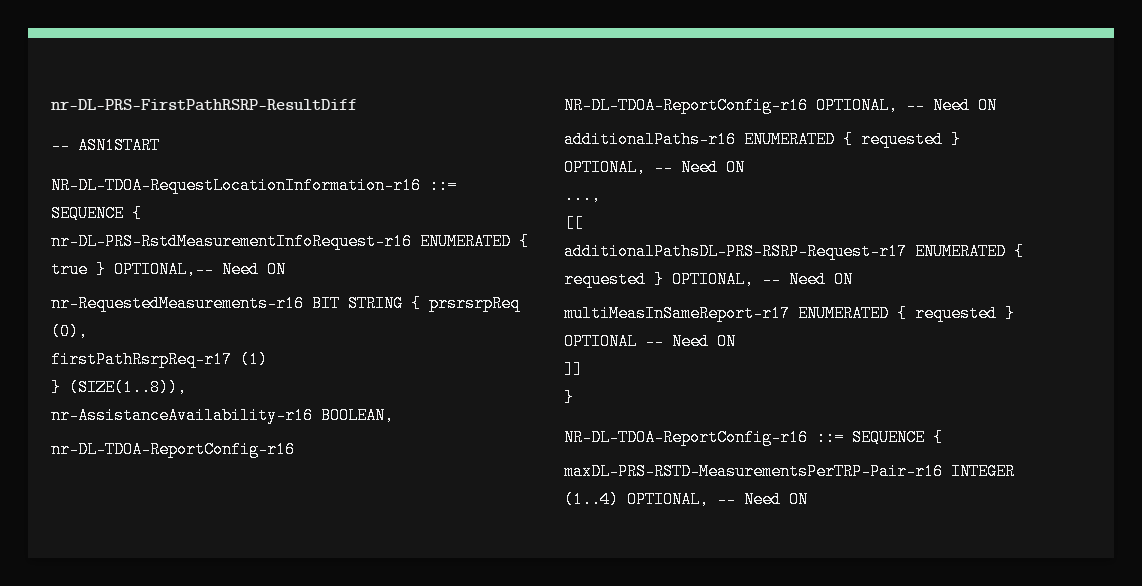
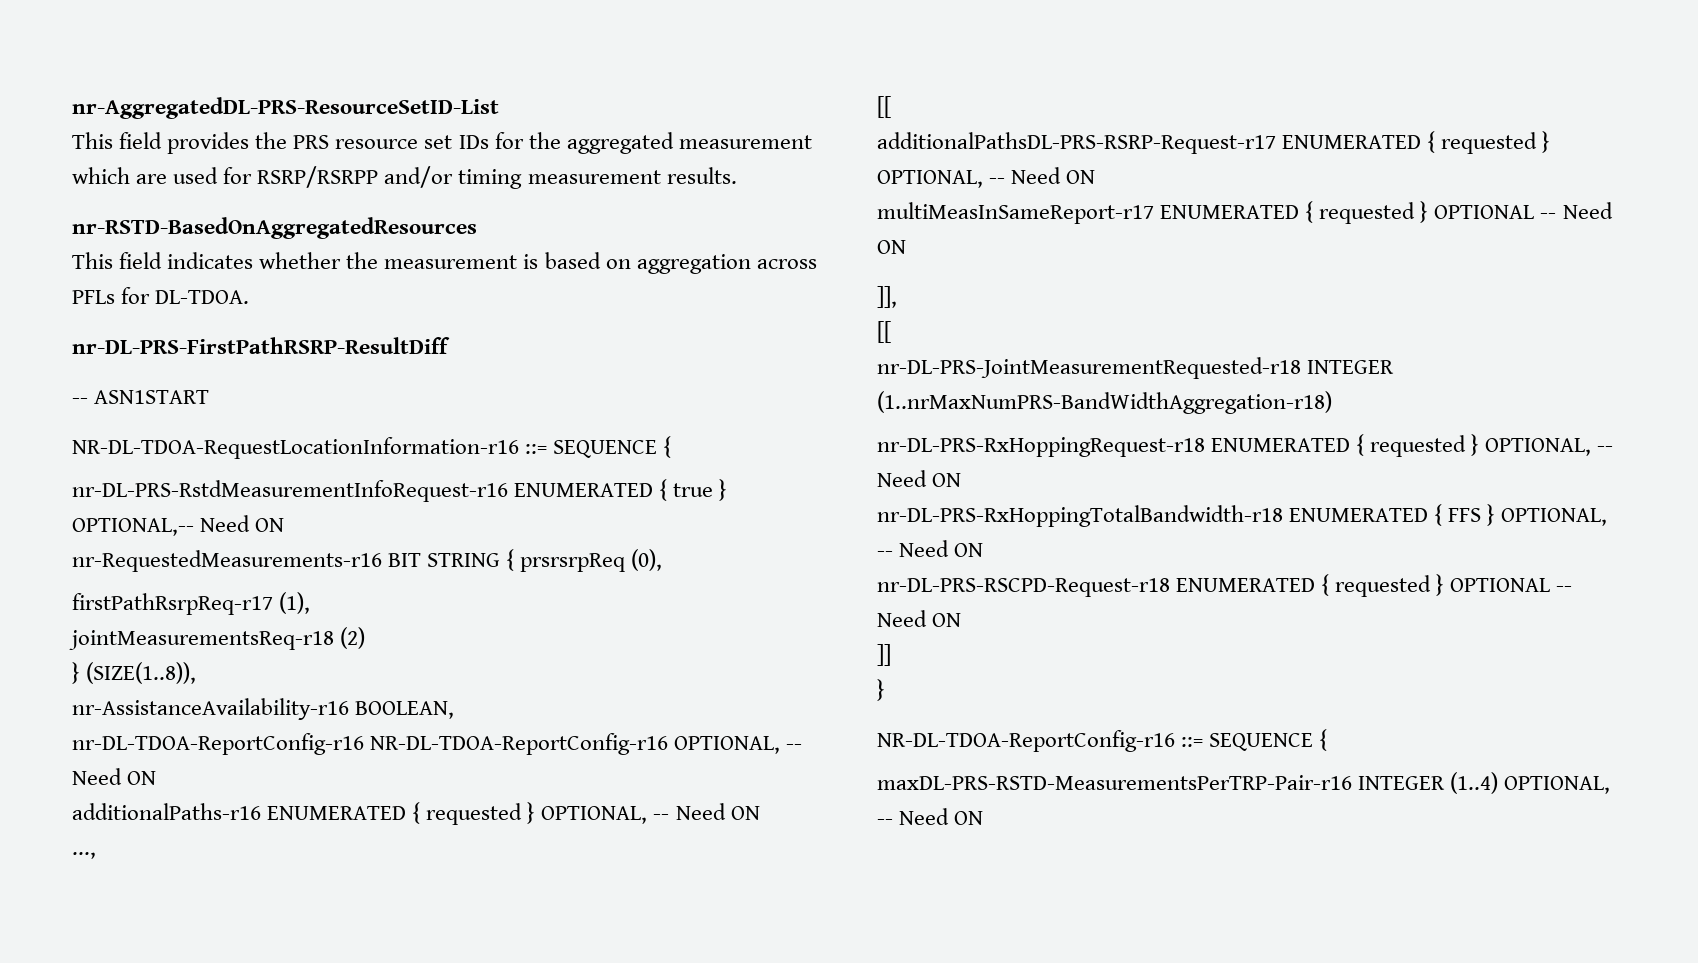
+ nr-AggregatedDL-PRS-ResourceSetID-List
+ This field provides the PRS resource set IDs for the aggregated measurement which are used for RSRP/RSRPP and/or timing measurement results.
+ nr-RSTD-BasedOnAggregatedResources
+ This field indicates whether the measurement is based on aggregation across PFLs for DL-TDOA.
- firstPathRsrpReq-r17 (1)
+ firstPathRsrpReq-r17 (1),
+ jointMeasurementsReq-r18 (2)
+ ]],
+ [[
+ nr-DL-PRS-JointMeasurementRequested-r18 INTEGER (1..nrMaxNumPRS-BandWidthAggregation-r18)
+ nr-DL-PRS-RxHoppingRequest-r18 ENUMERATED { requested } OPTIONAL, -- Need ON
+ nr-DL-PRS-RxHoppingTotalBandwidth-r18 ENUMERATED { FFS } OPTIONAL, -- Need ON
+ nr-DL-PRS-RSCPD-Request-r18 ENUMERATED { requested } OPTIONAL -- Need ON

